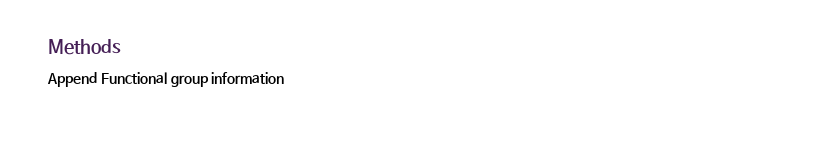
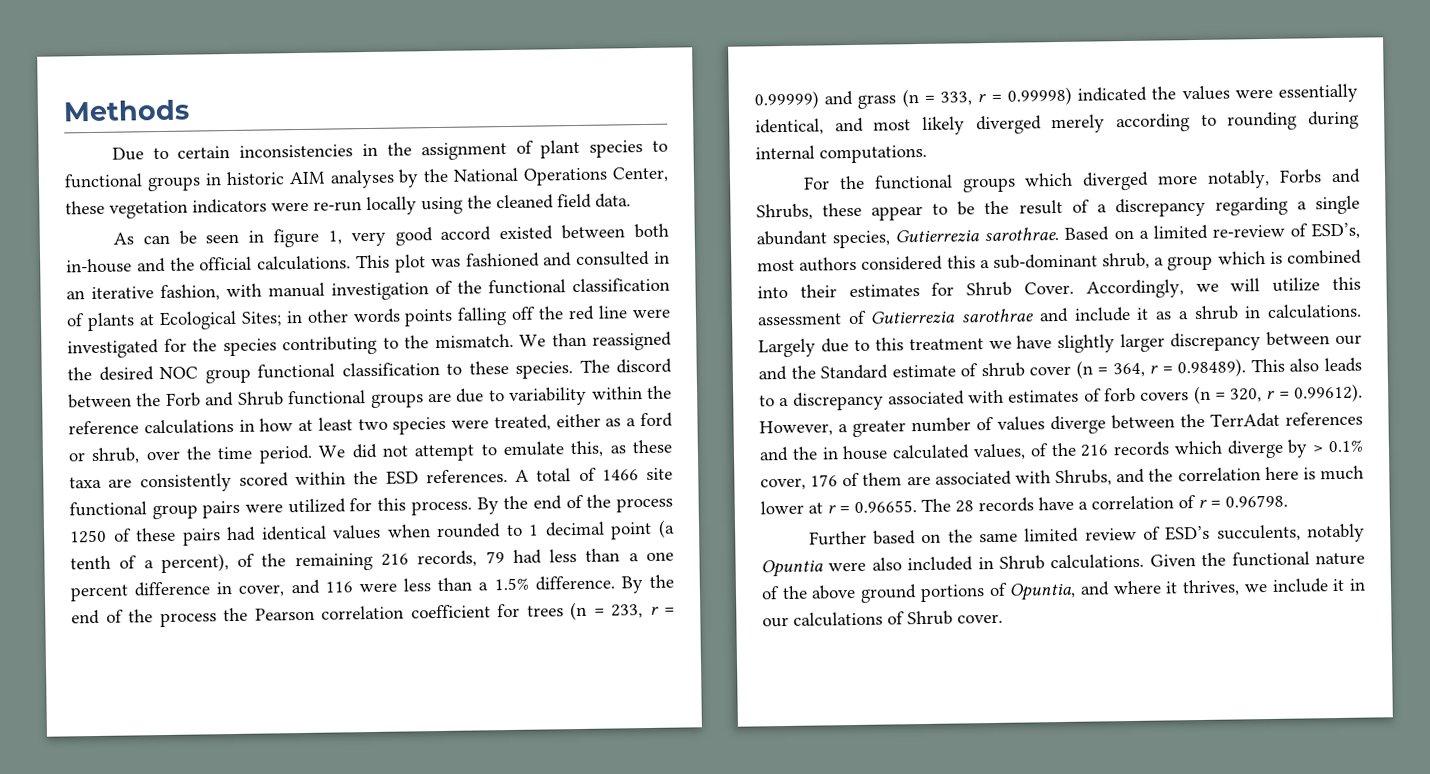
- Append Functional group information
+ Due to certain inconsistencies in the assignment of plant species to functional groups in historic AIM analyses by the National Operations Center, these vegetation indicators were re-run locally using the cleaned field data.
+ As can be seen in figure 1, very good accord existed between both in-house and the official calculations. This plot was fashioned and consulted in an iterative fashion, with manual investigation of the functional classification of plants at Ecological Sites; in other words points falling off the red line were investigated for the species contributing to the mismatch. We than reassigned the desired NOC group functional classification to these species. The discord between the Forb and Shrub functional groups are due to variability within the reference calculations in how at least two species were treated, either as a ford or shrub, over the time period. We did not attempt to emulate this, as these taxa are consistently scored within the ESD references. A total of 1466 site functional group pairs were utilized for this process. By the end of the process 1250 of these pairs had identical values when rounded to 1 decimal point (a tenth of a percent), of the remaining 216 records, 79 had less than a one percent difference in cover, and 116 were less than a 1.5% difference. By the end of the process the Pearson correlation coefficient for trees (n = 233, r = 0.99999) and grass (n = 333, r = 0.99998) indicated the values were essentially identical, and most likely diverged merely according to rounding during internal computations.
+ For the functional groups which diverged more notably, Forbs and Shrubs, these appear to be the result of a discrepancy regarding a single abundant species, Gutierrezia sarothrae. Based on a limited re-review of ESD’s, most authors considered this a sub-dominant shrub, a group which is combined into their estimates for Shrub Cover. Accordingly, we will utilize this assessment of Gutierrezia sarothrae and include it as a shrub in calculations. Largely due to this treatment we have slightly larger discrepancy between our and the Standard estimate of shrub cover (n = 364, r = 0.98489). This also leads to a discrepancy associated with estimates of forb covers (n = 320, r = 0.99612). However, a greater number of values diverge between the TerrAdat references and the in house calculated values, of the 216 records which diverge by > 0.1% cover, 176 of them are associated with Shrubs, and the correlation here is much lower at r = 0.96655. The 28 records have a correlation of r = 0.96798.
+ Further based on the same limited review of ESD’s succulents, notably Opuntia were also included in Shrub calculations. Given the functional nature of the above ground portions of Opuntia, and where it thrives, we include it in our calculations of Shrub cover.

